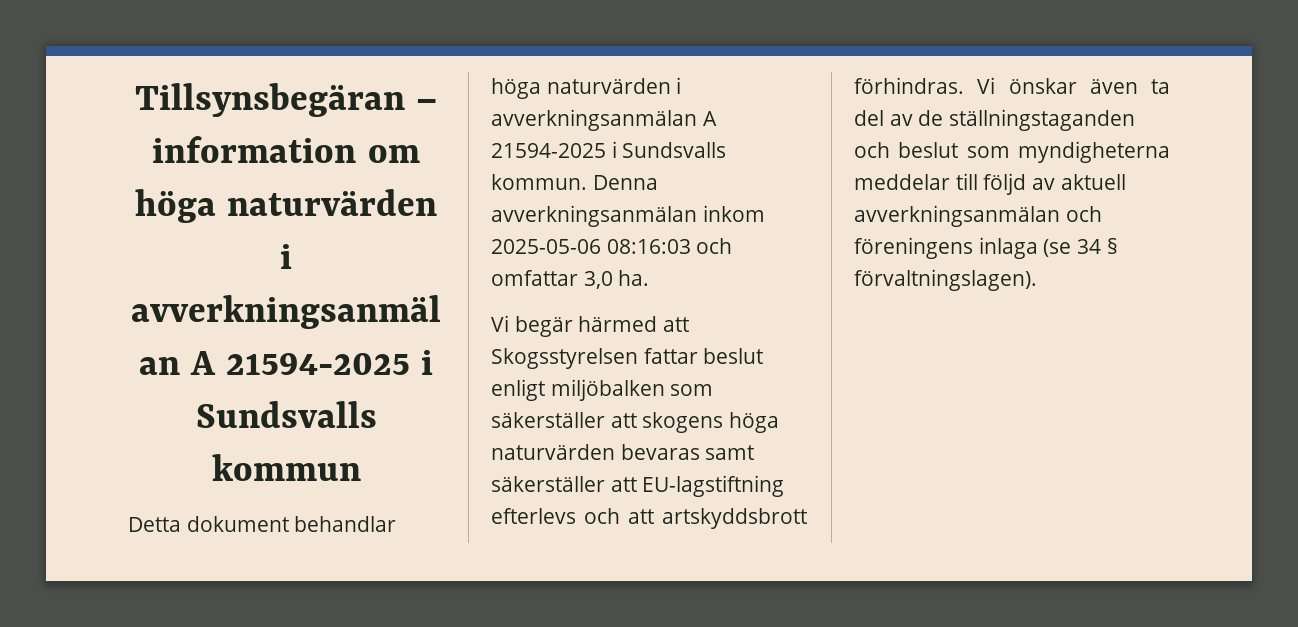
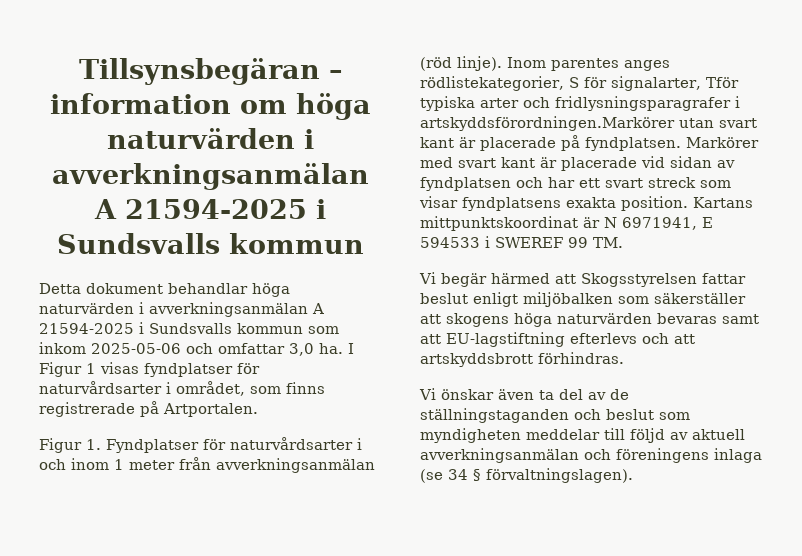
- Detta dokument behandlar höga naturvärden i avverkningsanmälan A 21594-2025 i Sundsvalls kommun. Denna avverkningsanmälan inkom 2025-05-06 08:16:03 och omfattar 3,0 ha.
+ Detta dokument behandlar höga naturvärden i avverkningsanmälan A 21594-2025 i Sundsvalls kommun som inkom 2025-05-06 och omfattar 3,0 ha. I Figur 1 visas fyndplatser för naturvårdsarter i området, som finns registrerade på Artportalen.
+ Figur 1. Fyndplatser för naturvårdsarter i och inom 1 meter från avverkningsanmälan (röd linje). Inom parentes anges rödlistekategorier, S för signalarter, Tför typiska arter och fridlysningsparagrafer i artskyddsförordningen.Markörer utan svart kant är placerade på fyndplatsen. Markörer med svart kant är placerade vid sidan av fyndplatsen och har ett svart streck som visar fyndplatsens exakta position. Kartans mittpunktskoordinat är N 6971941, E 594533 i SWEREF 99 TM.
- Vi begär härmed att Skogsstyrelsen fattar beslut enligt miljöbalken som säkerställer att skogens höga naturvärden bevaras samt säkerställer att EU-lagstiftning efterlevs och att artskyddsbrott förhindras. Vi önskar även ta del av de ställningstaganden och beslut som myndigheterna meddelar till följd av aktuell avverkningsanmälan och föreningens inlaga (se 34 § förvaltningslagen).
+ Vi begär härmed att Skogsstyrelsen fattar beslut enligt miljöbalken som säkerställer att skogens höga naturvärden bevaras samt att EU-lagstiftning efterlevs och att artskyddsbrott förhindras.
+ Vi önskar även ta del av de ställningstaganden och beslut som myndigheten meddelar till följd av aktuell avverkningsanmälan och föreningens inlaga (se 34 § förvaltningslagen).

